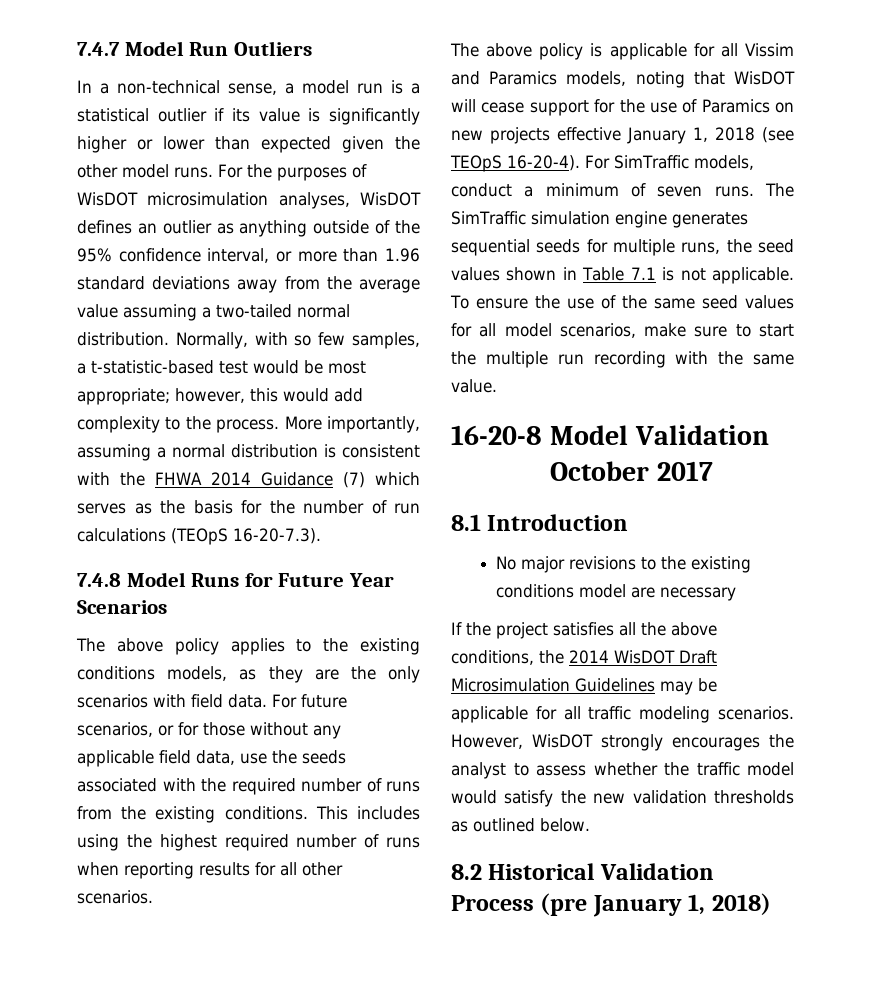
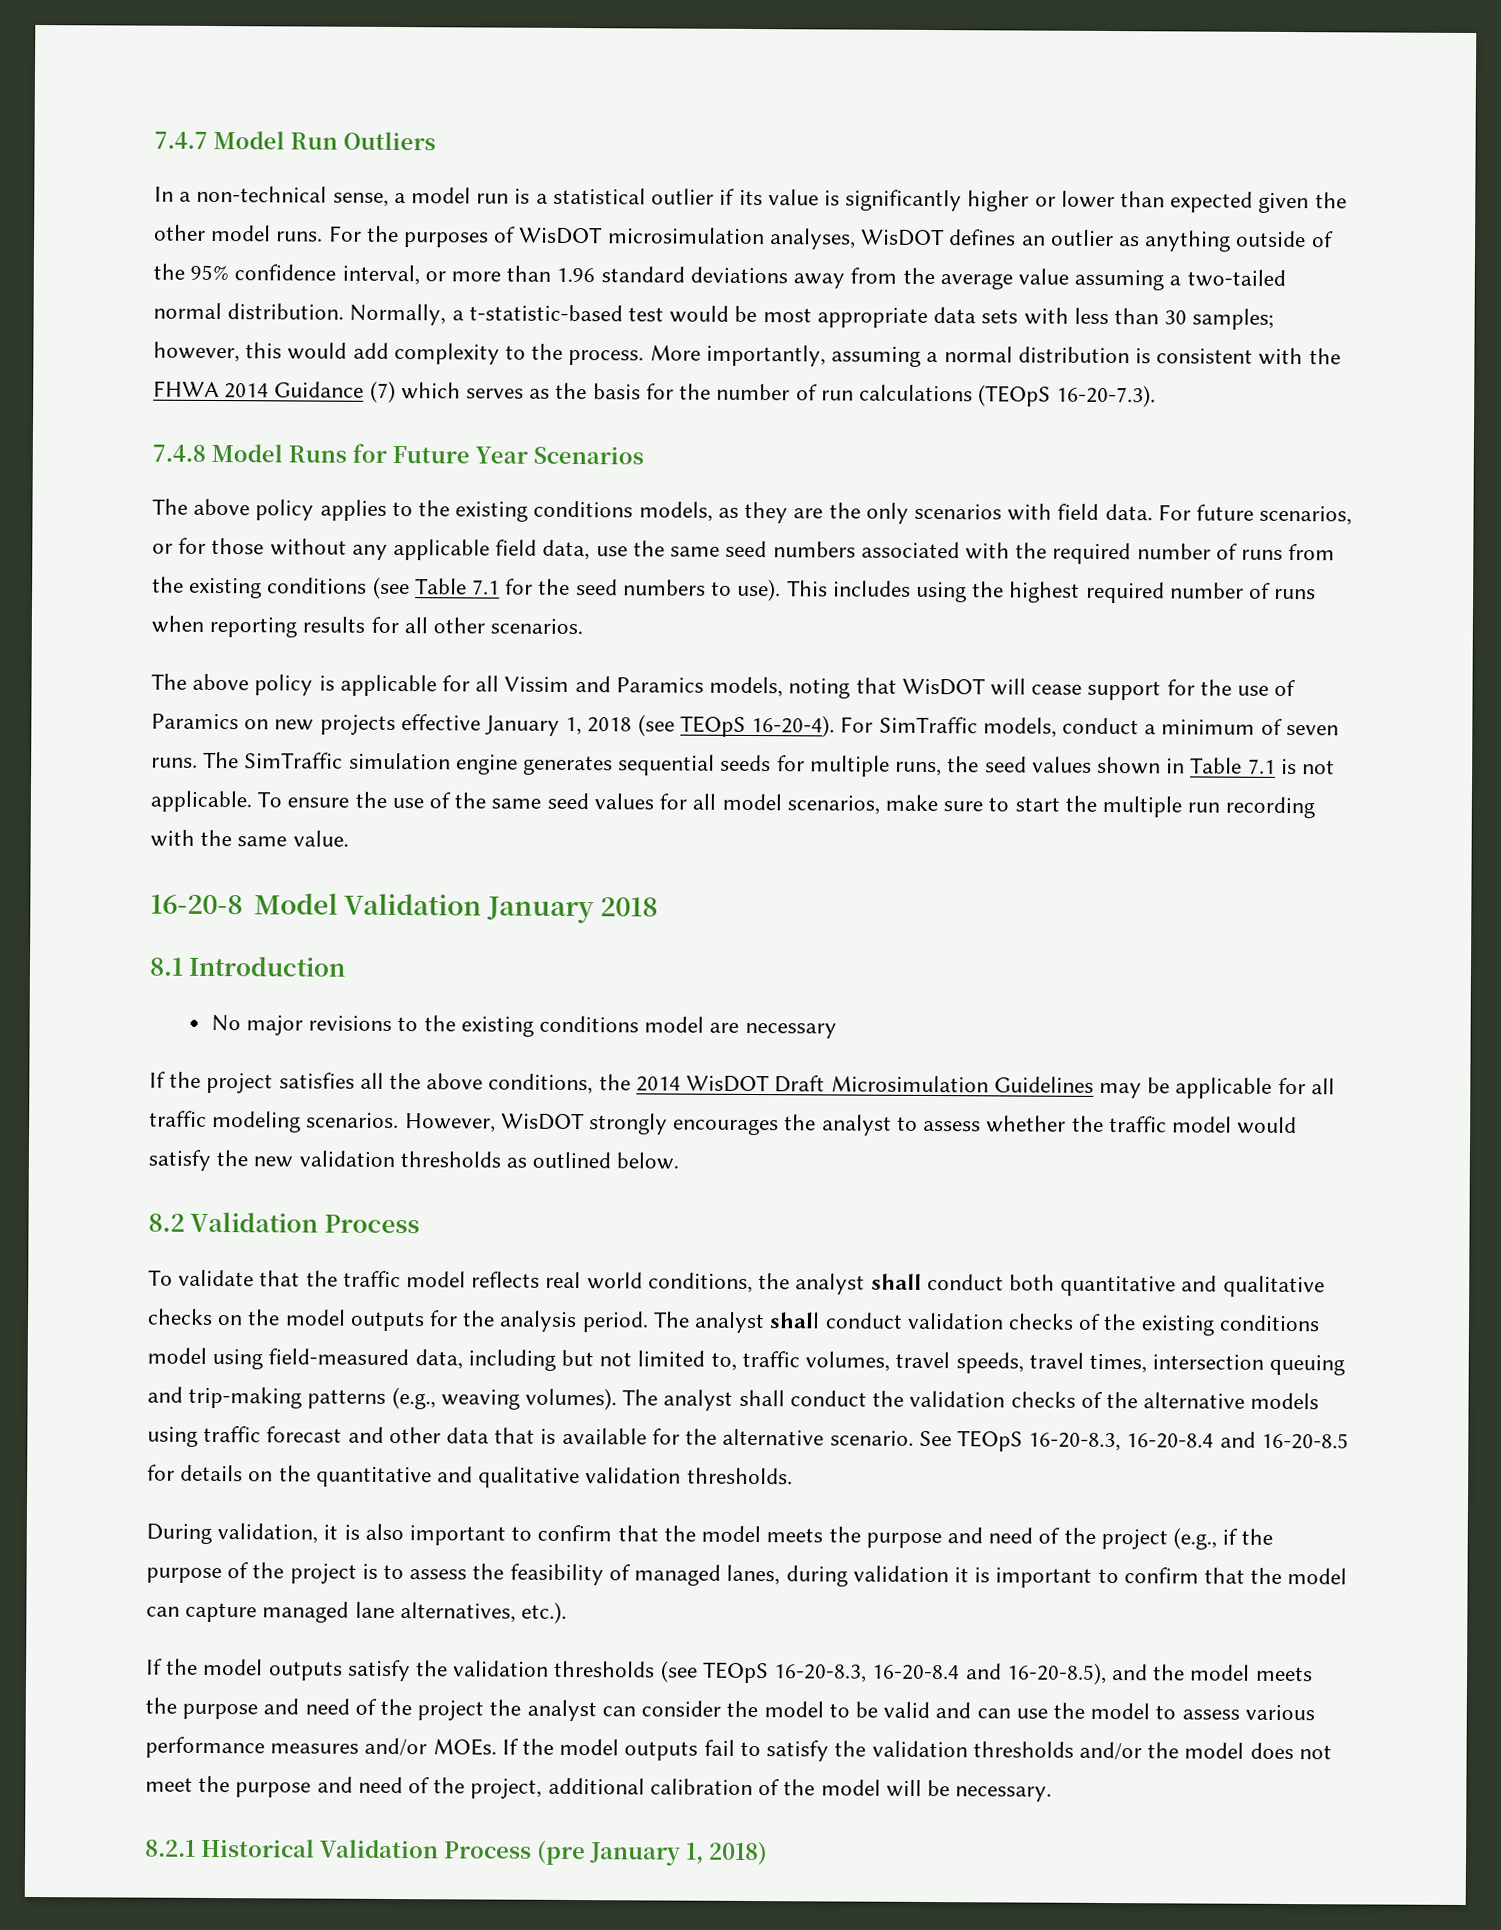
- Normally, with so few samples, a t-statistic-based test would be most appropriate; however, this would add complexity to the process.
+ Normally, a t-statistic-based test would be most appropriate data sets with less than 30 samples; however, this would add complexity to the process.
- For future scenarios, or for those without any applicable field data, use the seeds associated with the required number of runs from the existing conditions.
+ For future scenarios, or for those without any applicable field data, use the same seed numbers associated with the required number of runs from the existing conditions (see Table 7.1 for the seed numbers to use).
- 16-20-8 Model Validation October 2017
+ 16-20-8 Model Validation January 2018
- 8.2 Historical Validation Process (pre January 1, 2018)
+ 8.2 Validation Process
+ To validate that the traffic model reflects real world conditions, the analyst shall conduct both quantitative and qualitative checks on the model outputs for the analysis period. The analyst shall conduct validation checks of the existing conditions model using field-measured data, including but not limited to, traffic volumes, travel speeds, travel times, intersection queuing and trip-making patterns (e.g., weaving volumes). The analyst shall conduct the validation checks of the alternative models using traffic forecast and other data that is available for the alternative scenario. See TEOpS 16-20-8.3, 16-20-8.4 and 16-20-8.5 for details on the quantitative and qualitative validation thresholds.
+ During validation, it is also important to confirm that the model meets the purpose and need of the project (e.g., if the purpose of the project is to assess the feasibility of managed lanes, during validation it is important to confirm that the model can capture managed lane alternatives, etc.).
+ If the model outputs satisfy the validation thresholds (see TEOpS 16-20-8.3, 16-20-8.4 and 16-20-8.5), and the model meets the purpose and need of the project the analyst can consider the model to be valid and can use the model to assess various performance measures and/or MOEs. If the model outputs fail to satisfy the validation thresholds and/or the model does not meet the purpose and need of the project, additional calibration of the model will be necessary.
+ 8.2.1 Historical Validation Process (pre January 1, 2018)

